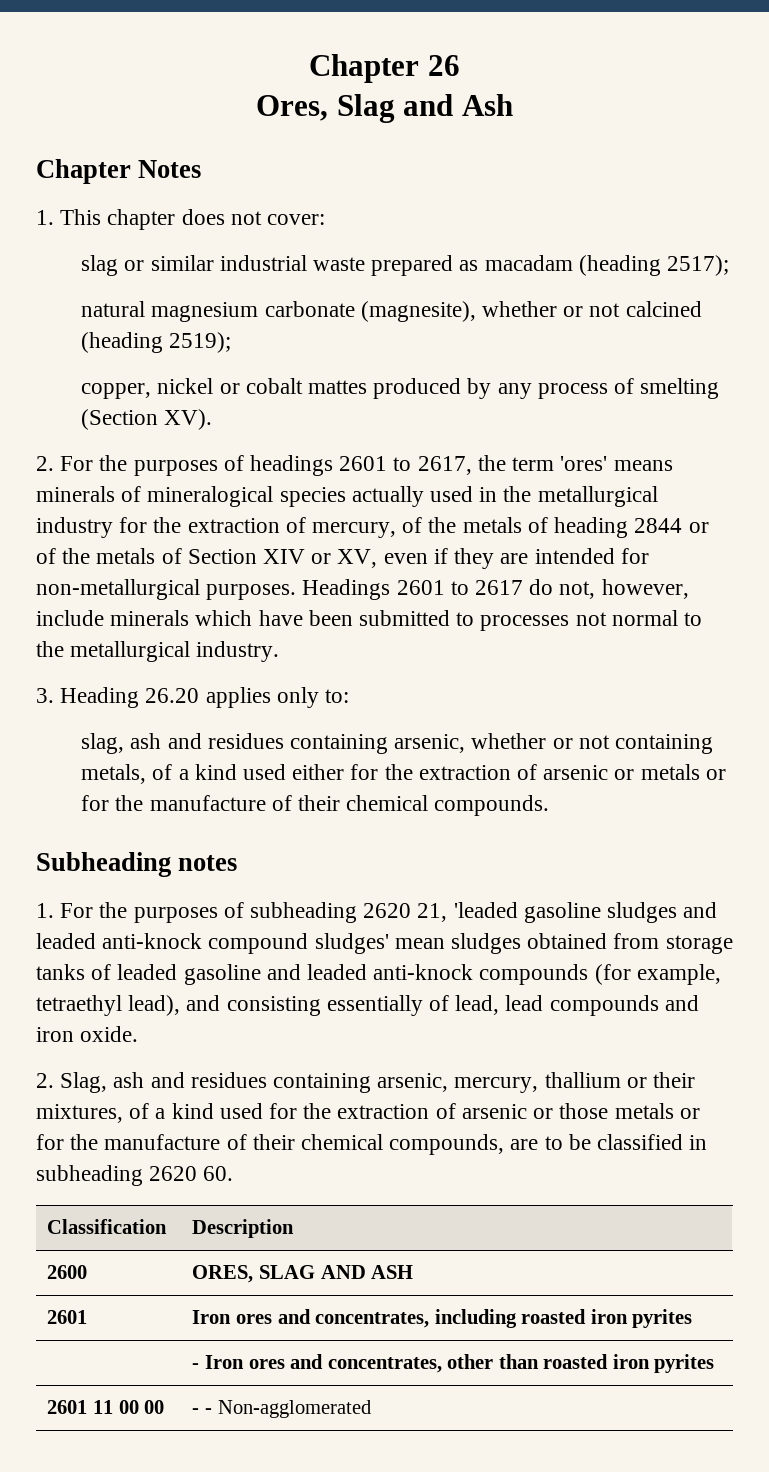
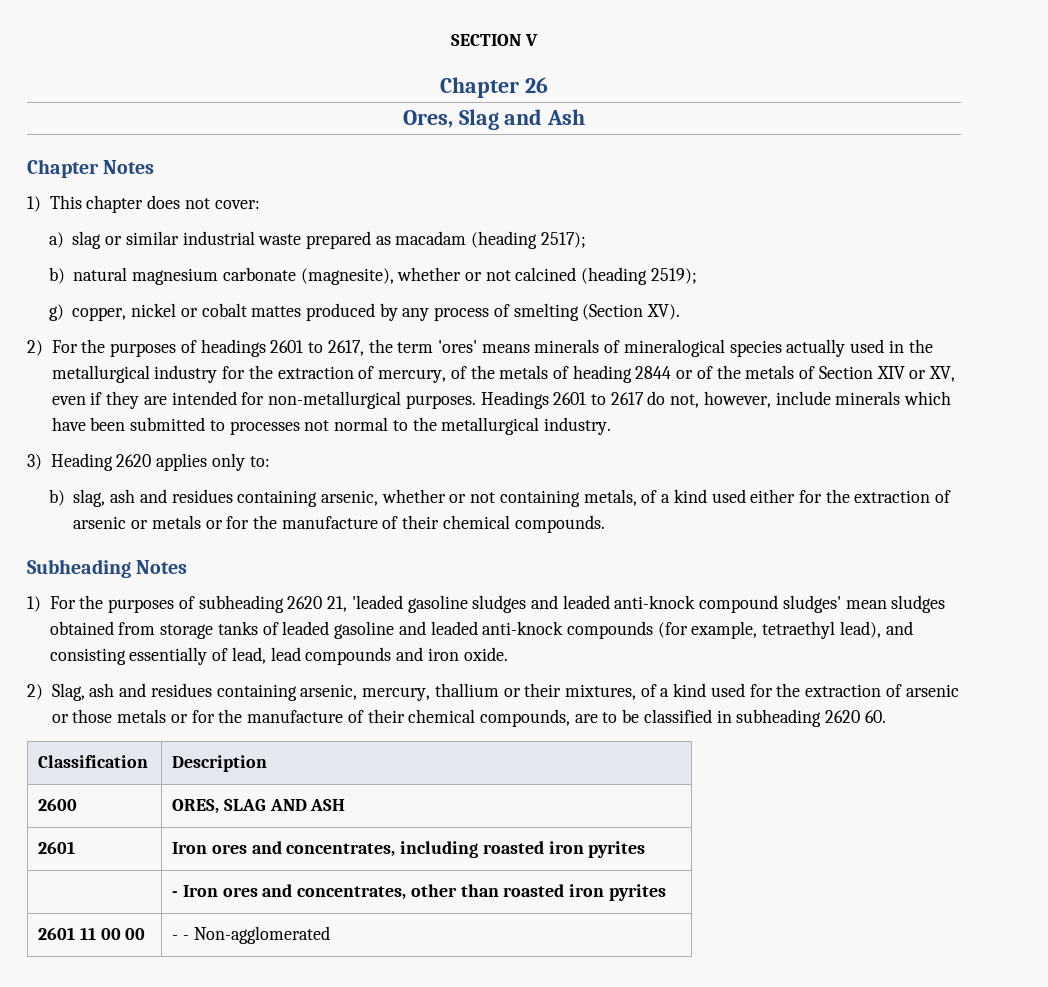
+ SECTION V
- 1. This chapter does not cover:
+ 1) This chapter does not cover:
- slag or similar industrial waste prepared as macadam (heading 2517);
+ a) slag or similar industrial waste prepared as macadam (heading 2517);
- natural magnesium carbonate (magnesite), whether or not calcined (heading 2519);
+ b) natural magnesium carbonate (magnesite), whether or not calcined (heading 2519);
- copper, nickel or cobalt mattes produced by any process of smelting (Section XV).
+ g) copper, nickel or cobalt mattes produced by any process of smelting (Section XV).
- 2. For the purposes of headings 2601 to 2617, the term 'ores' means minerals of mineralogical species actually used in the metallurgical industry for the extraction of mercury, of the metals of heading 2844 or of the metals of Section XIV or XV, even if they are intended for non-metallurgical purposes.
+ 2) For the purposes of headings 2601 to 2617, the term 'ores' means minerals of mineralogical species actually used in the metallurgical industry for the extraction of mercury, of the metals of heading 2844 or of the metals of Section XIV or XV, even if they are intended for non-metallurgical purposes.
- 3. Heading 26.20 applies only to:
+ 3) Heading 2620 applies only to:
- slag, ash and residues containing arsenic, whether or not containing metals, of a kind used either for the extraction of arsenic or metals or for the manufacture of their chemical compounds.
+ b) slag, ash and residues containing arsenic, whether or not containing metals, of a kind used either for the extraction of arsenic or metals or for the manufacture of their chemical compounds.
- Subheading notes
- 1. For the purposes of subheading 2620 21, 'leaded gasoline sludges and leaded anti-knock compound sludges' mean sludges obtained from storage tanks of leaded gasoline and leaded anti-knock compounds (for example, tetraethyl lead), and consisting essentially of lead, lead compounds and iron oxide.
+ Subheading Notes
+ 1) For the purposes of subheading 2620 21, 'leaded gasoline sludges and leaded anti-knock compound sludges' mean sludges obtained from storage tanks of leaded gasoline and leaded anti-knock compounds (for example, tetraethyl lead), and consisting essentially of lead, lead compounds and iron oxide.
- 2. Slag, ash and residues containing arsenic, mercury, thallium or their mixtures, of a kind used for the extraction of arsenic or those metals or for the manufacture of their chemical compounds, are to be classified in subheading 2620 60.
+ 2) Slag, ash and residues containing arsenic, mercury, thallium or their mixtures, of a kind used for the extraction of arsenic or those metals or for the manufacture of their chemical compounds, are to be classified in subheading 2620 60.

